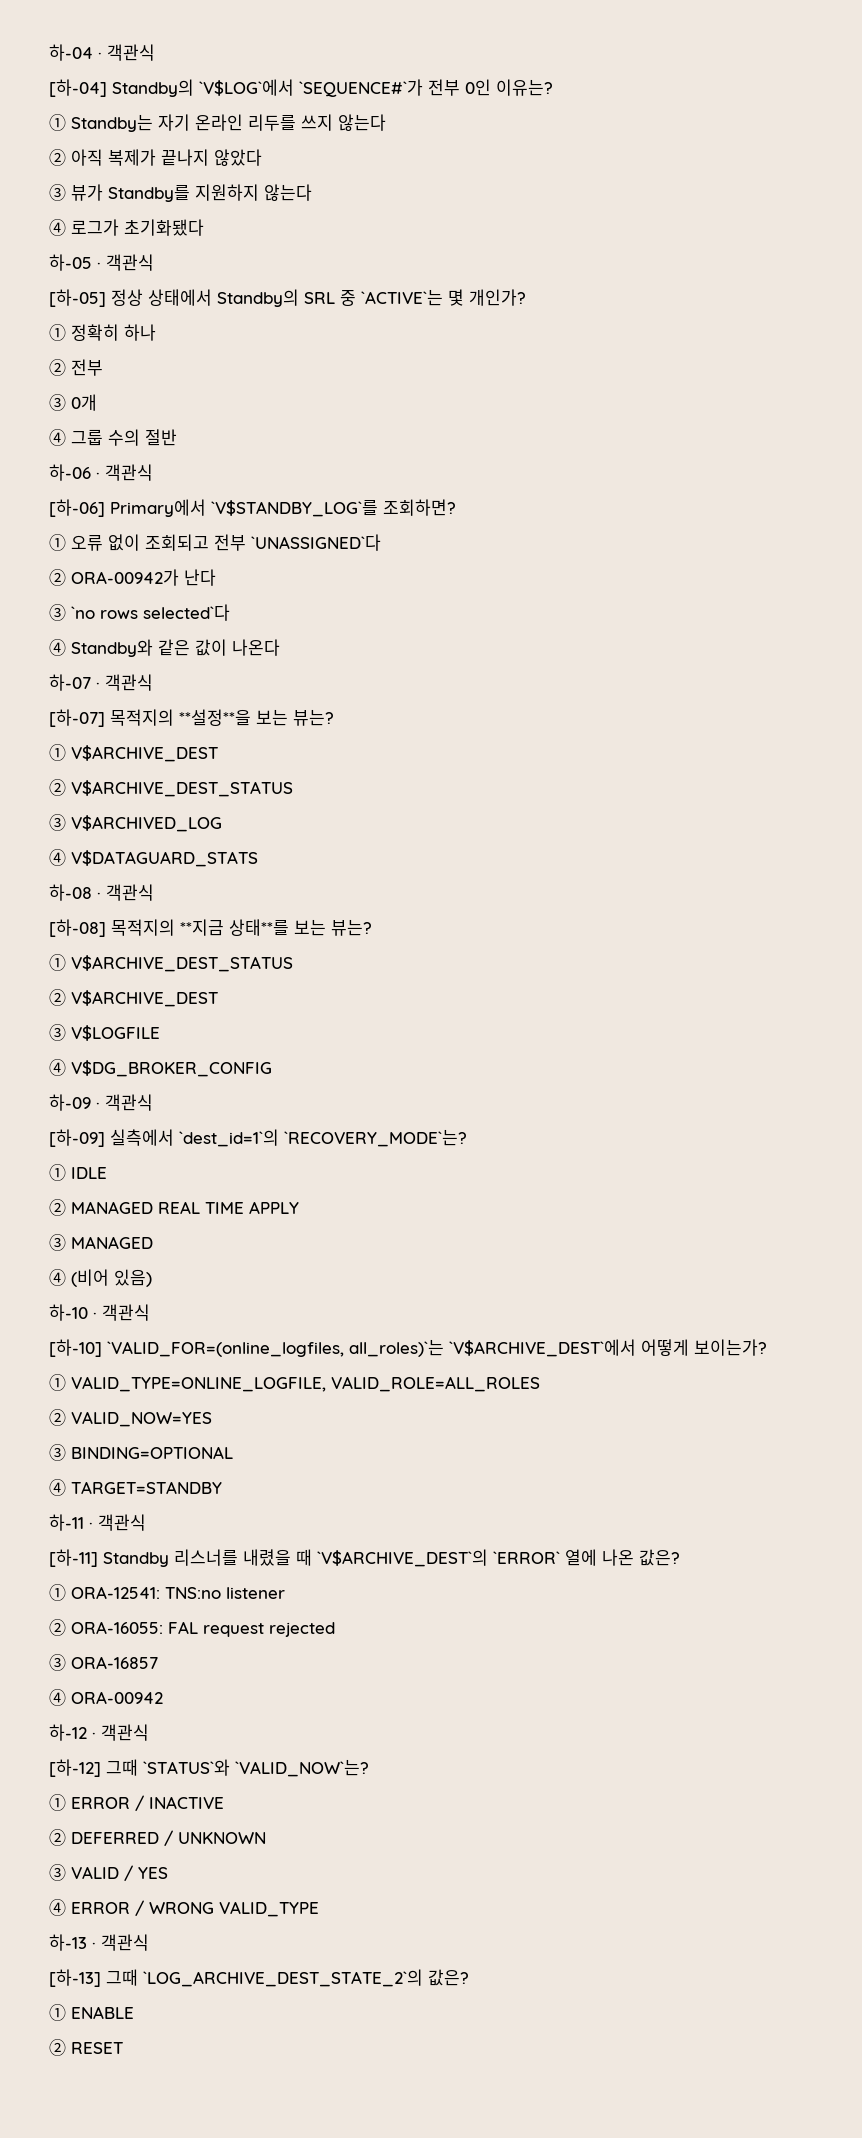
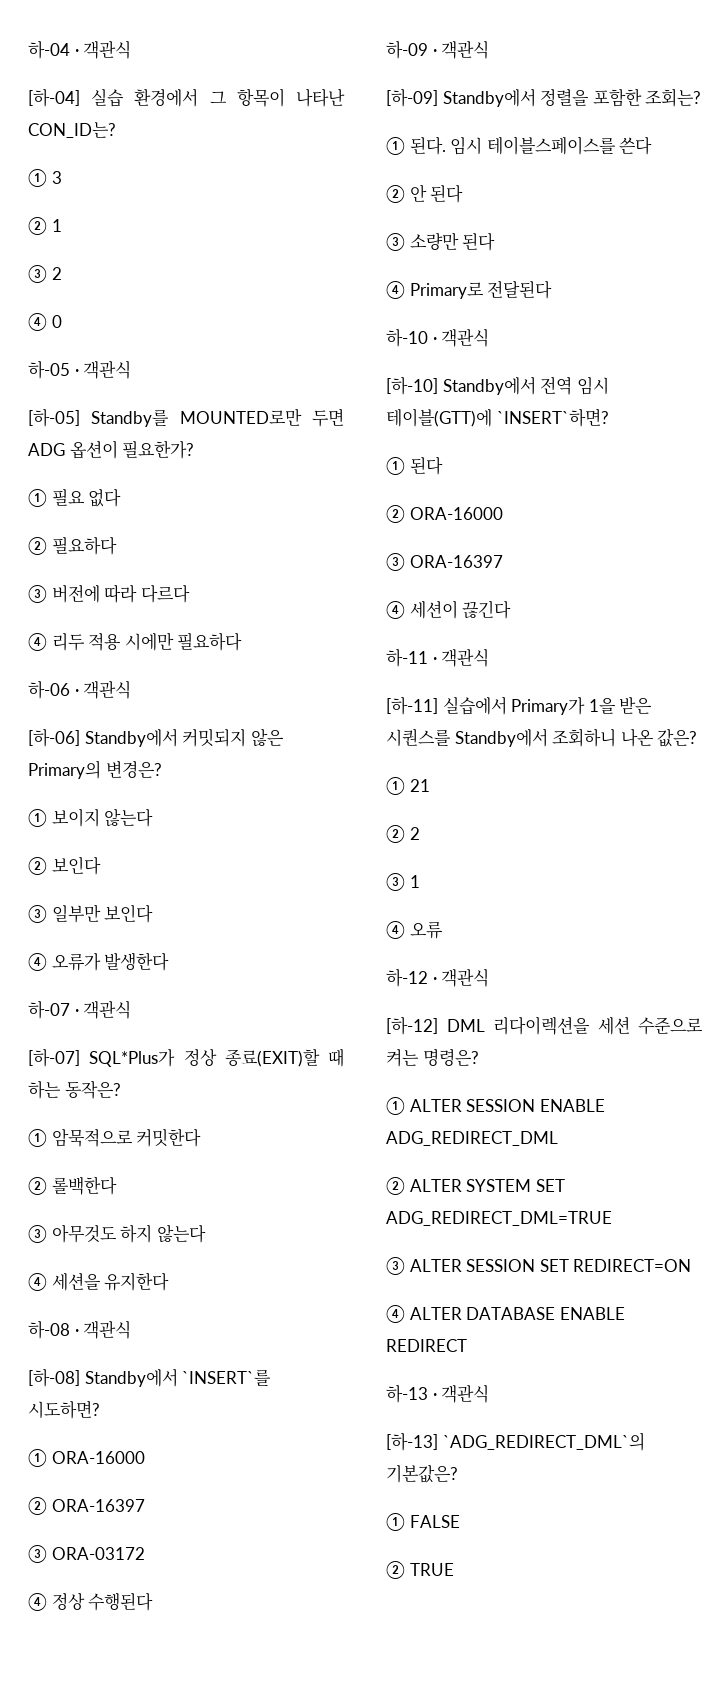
- [하-04] Standby의 `V$LOG`에서 `SEQUENCE#`가 전부 0인 이유는?
- ① Standby는 자기 온라인 리두를 쓰지 않는다
- ② 아직 복제가 끝나지 않았다
- ③ 뷰가 Standby를 지원하지 않는다
- ④ 로그가 초기화됐다
+ [하-04] 실습 환경에서 그 항목이 나타난 CON_ID는?
+ ① 3
+ ② 1
+ ③ 2
+ ④ 0
- [하-05] 정상 상태에서 Standby의 SRL 중 `ACTIVE`는 몇 개인가?
- ① 정확히 하나
- ② 전부
- ③ 0개
- ④ 그룹 수의 절반
+ [하-05] Standby를 MOUNTED로만 두면 ADG 옵션이 필요한가?
+ ① 필요 없다
+ ② 필요하다
+ ③ 버전에 따라 다르다
+ ④ 리두 적용 시에만 필요하다
  하-06 · 객관식
- [하-06] Primary에서 `V$STANDBY_LOG`를 조회하면?
- ① 오류 없이 조회되고 전부 `UNASSIGNED`다
- ② ORA-00942가 난다
- ③ `no rows selected`다
- ④ Standby와 같은 값이 나온다
+ [하-06] Standby에서 커밋되지 않은 Primary의 변경은?
+ ① 보이지 않는다
+ ② 보인다
+ ③ 일부만 보인다
+ ④ 오류가 발생한다
  하-07 · 객관식
- [하-07] 목적지의 **설정**을 보는 뷰는?
- ① V$ARCHIVE_DEST
- ② V$ARCHIVE_DEST_STATUS
- ③ V$ARCHIVED_LOG
- ④ V$DATAGUARD_STATS
+ [하-07] SQL*Plus가 정상 종료(EXIT)할 때 하는 동작은?
+ ① 암묵적으로 커밋한다
+ ② 롤백한다
+ ③ 아무것도 하지 않는다
+ ④ 세션을 유지한다
- [하-08] 목적지의 **지금 상태**를 보는 뷰는?
- ① V$ARCHIVE_DEST_STATUS
- ② V$ARCHIVE_DEST
- ③ V$LOGFILE
- ④ V$DG_BROKER_CONFIG
+ [하-08] Standby에서 `INSERT`를 시도하면?
+ ① ORA-16000
+ ② ORA-16397
+ ③ ORA-03172
+ ④ 정상 수행된다
- [하-09] 실측에서 `dest_id=1`의 `RECOVERY_MODE`는?
- ① IDLE
- ② MANAGED REAL TIME APPLY
- ③ MANAGED
- ④ (비어 있음)
+ [하-09] Standby에서 정렬을 포함한 조회는?
+ ① 된다. 임시 테이블스페이스를 쓴다
+ ② 안 된다
+ ③ 소량만 된다
+ ④ Primary로 전달된다
- [하-10] `VALID_FOR=(online_logfiles, all_roles)`는 `V$ARCHIVE_DEST`에서 어떻게 보이는가?
- ① VALID_TYPE=ONLINE_LOGFILE, VALID_ROLE=ALL_ROLES
- ② VALID_NOW=YES
- ③ BINDING=OPTIONAL
- ④ TARGET=STANDBY
+ [하-10] Standby에서 전역 임시 테이블(GTT)에 `INSERT`하면?
+ ① 된다
+ ② ORA-16000
+ ③ ORA-16397
+ ④ 세션이 끊긴다
- [하-11] Standby 리스너를 내렸을 때 `V$ARCHIVE_DEST`의 `ERROR` 열에 나온 값은?
- ① ORA-12541: TNS:no listener
- ② ORA-16055: FAL request rejected
- ③ ORA-16857
- ④ ORA-00942
+ [하-11] 실습에서 Primary가 1을 받은 시퀀스를 Standby에서 조회하니 나온 값은?
+ ① 21
+ ② 2
+ ③ 1
+ ④ 오류
- [하-12] 그때 `STATUS`와 `VALID_NOW`는?
- ① ERROR / INACTIVE
- ② DEFERRED / UNKNOWN
- ③ VALID / YES
- ④ ERROR / WRONG VALID_TYPE
+ [하-12] DML 리다이렉션을 세션 수준으로 켜는 명령은?
+ ① ALTER SESSION ENABLE ADG_REDIRECT_DML
+ ② ALTER SYSTEM SET ADG_REDIRECT_DML=TRUE
+ ③ ALTER SESSION SET REDIRECT=ON
+ ④ ALTER DATABASE ENABLE REDIRECT
- [하-13] 그때 `LOG_ARCHIVE_DEST_STATE_2`의 값은?
- ① ENABLE
- ② RESET
+ [하-13] `ADG_REDIRECT_DML`의 기본값은?
+ ① FALSE
+ ② TRUE

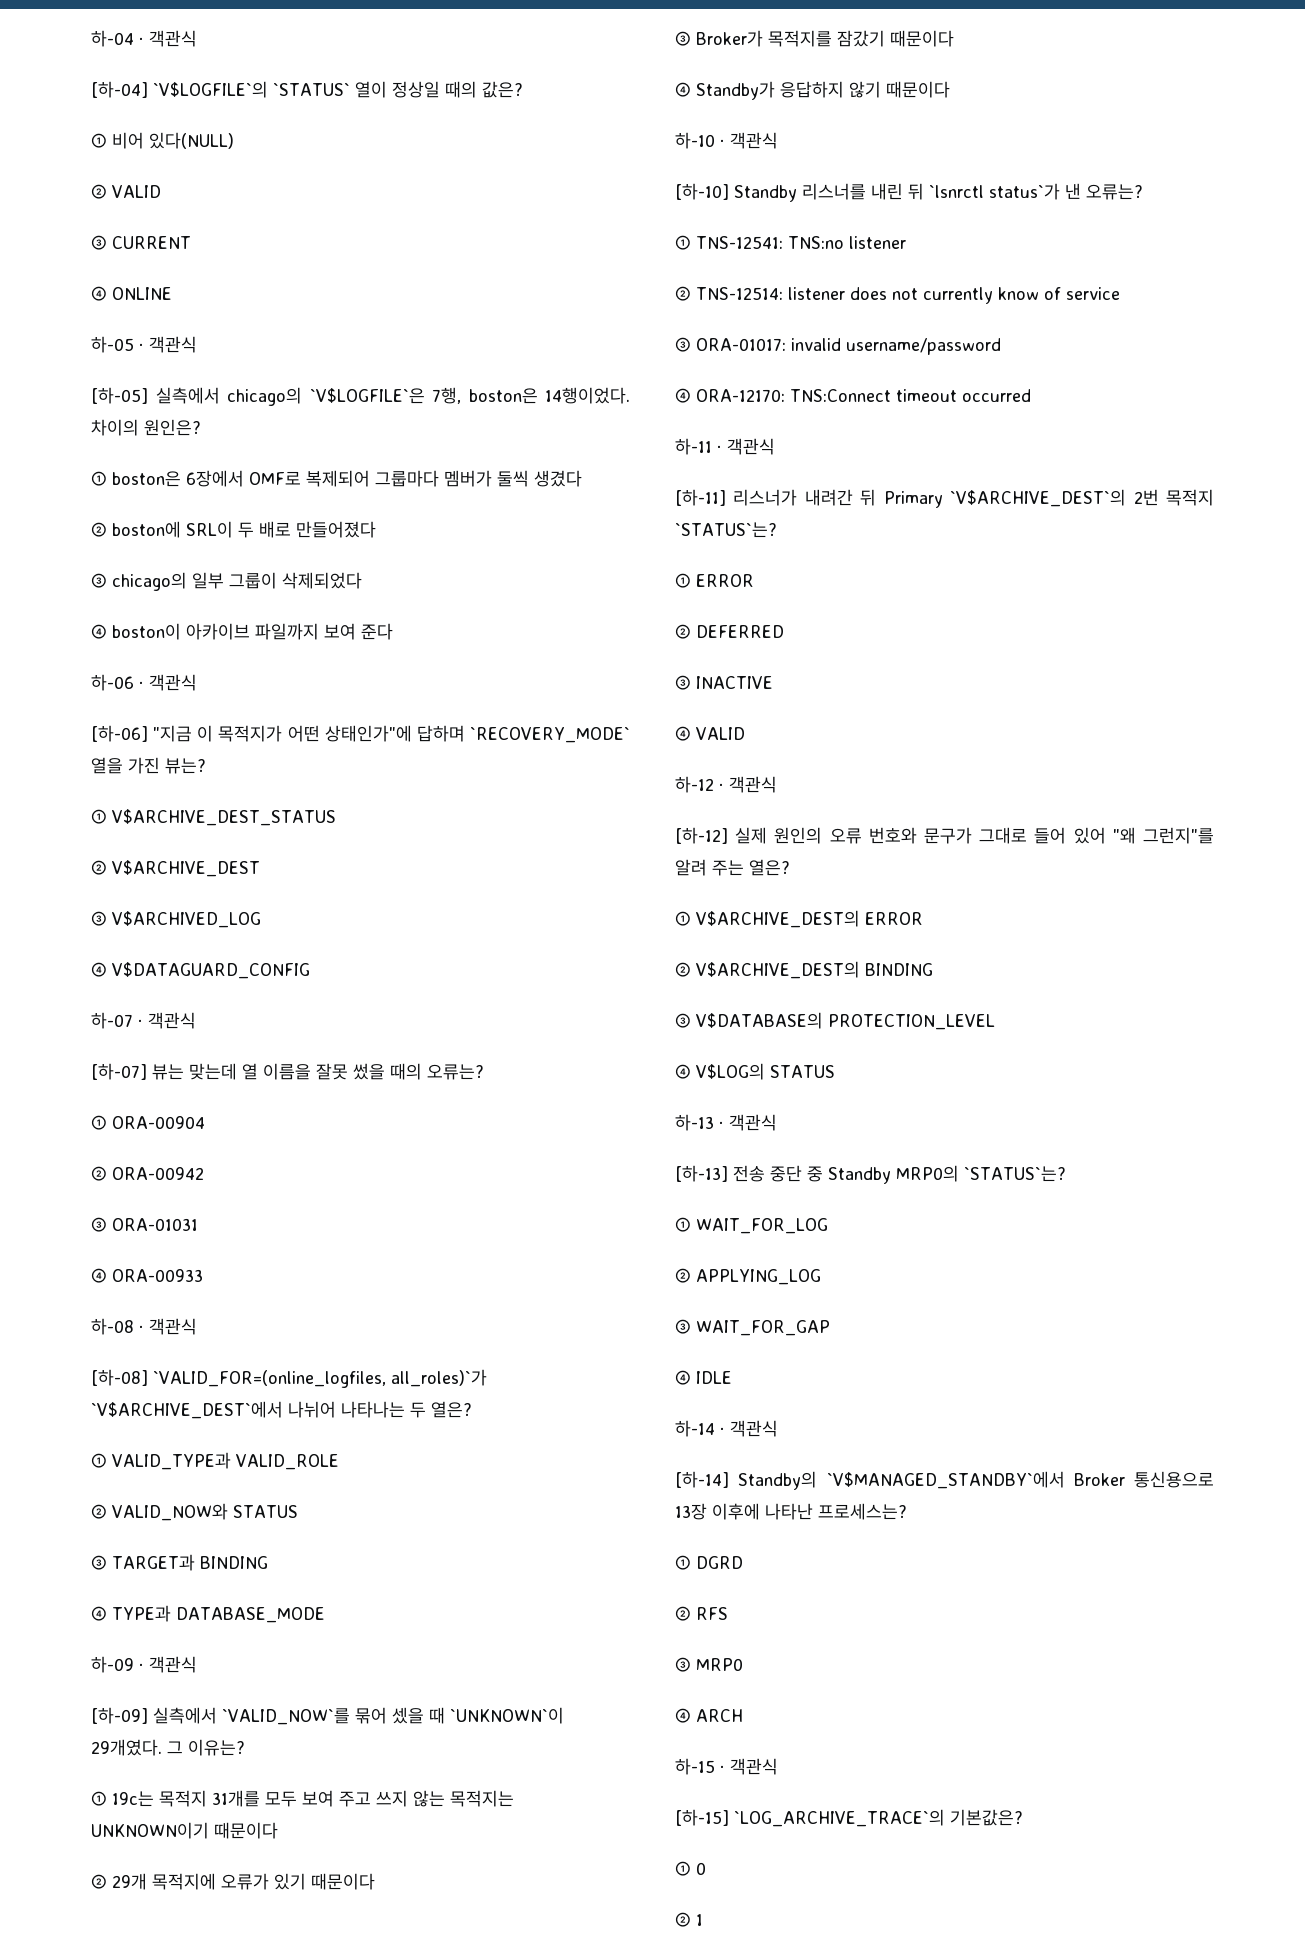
- [하-04] 실습 환경에서 그 항목이 나타난 CON_ID는?
- ① 3
- ② 1
- ③ 2
- ④ 0
+ [하-04] `V$LOGFILE`의 `STATUS` 열이 정상일 때의 값은?
+ ① 비어 있다(NULL)
+ ② VALID
+ ③ CURRENT
+ ④ ONLINE
- [하-05] Standby를 MOUNTED로만 두면 ADG 옵션이 필요한가?
- ① 필요 없다
- ② 필요하다
- ③ 버전에 따라 다르다
- ④ 리두 적용 시에만 필요하다
+ [하-05] 실측에서 chicago의 `V$LOGFILE`은 7행, boston은 14행이었다. 차이의 원인은?
+ ① boston은 6장에서 OMF로 복제되어 그룹마다 멤버가 둘씩 생겼다
+ ② boston에 SRL이 두 배로 만들어졌다
+ ③ chicago의 일부 그룹이 삭제되었다
+ ④ boston이 아카이브 파일까지 보여 준다
  하-06 · 객관식
- [하-06] Standby에서 커밋되지 않은 Primary의 변경은?
- ① 보이지 않는다
- ② 보인다
- ③ 일부만 보인다
- ④ 오류가 발생한다
+ [하-06] "지금 이 목적지가 어떤 상태인가"에 답하며 `RECOVERY_MODE` 열을 가진 뷰는?
+ ① V$ARCHIVE_DEST_STATUS
+ ② V$ARCHIVE_DEST
+ ③ V$ARCHIVED_LOG
+ ④ V$DATAGUARD_CONFIG
- [하-07] SQL*Plus가 정상 종료(EXIT)할 때 하는 동작은?
- ① 암묵적으로 커밋한다
- ② 롤백한다
- ③ 아무것도 하지 않는다
- ④ 세션을 유지한다
+ [하-07] 뷰는 맞는데 열 이름을 잘못 썼을 때의 오류는?
+ ① ORA-00904
+ ② ORA-00942
+ ③ ORA-01031
+ ④ ORA-00933
- [하-08] Standby에서 `INSERT`를 시도하면?
- ① ORA-16000
- ② ORA-16397
- ③ ORA-03172
- ④ 정상 수행된다
+ [하-08] `VALID_FOR=(online_logfiles, all_roles)`가 `V$ARCHIVE_DEST`에서 나뉘어 나타나는 두 열은?
+ ① VALID_TYPE과 VALID_ROLE
+ ② VALID_NOW와 STATUS
+ ③ TARGET과 BINDING
+ ④ TYPE과 DATABASE_MODE
- [하-09] Standby에서 정렬을 포함한 조회는?
- ① 된다. 임시 테이블스페이스를 쓴다
- ② 안 된다
- ③ 소량만 된다
- ④ Primary로 전달된다
+ [하-09] 실측에서 `VALID_NOW`를 묶어 셌을 때 `UNKNOWN`이 29개였다. 그 이유는?
+ ① 19c는 목적지 31개를 모두 보여 주고 쓰지 않는 목적지는 UNKNOWN이기 때문이다
+ ② 29개 목적지에 오류가 있기 때문이다
+ ③ Broker가 목적지를 잠갔기 때문이다
+ ④ Standby가 응답하지 않기 때문이다
  하-10 · 객관식
- [하-10] Standby에서 전역 임시 테이블(GTT)에 `INSERT`하면?
- ① 된다
- ② ORA-16000
- ③ ORA-16397
- ④ 세션이 끊긴다
+ [하-10] Standby 리스너를 내린 뒤 `lsnrctl status`가 낸 오류는?
+ ① TNS-12541: TNS:no listener
+ ② TNS-12514: listener does not currently know of service
+ ③ ORA-01017: invalid username/password
+ ④ ORA-12170: TNS:Connect timeout occurred
  하-11 · 객관식
- [하-11] 실습에서 Primary가 1을 받은 시퀀스를 Standby에서 조회하니 나온 값은?
- ① 21
- ② 2
- ③ 1
- ④ 오류
+ [하-11] 리스너가 내려간 뒤 Primary `V$ARCHIVE_DEST`의 2번 목적지 `STATUS`는?
+ ① ERROR
+ ② DEFERRED
+ ③ INACTIVE
+ ④ VALID
- [하-12] DML 리다이렉션을 세션 수준으로 켜는 명령은?
- ① ALTER SESSION ENABLE ADG_REDIRECT_DML
- ② ALTER SYSTEM SET ADG_REDIRECT_DML=TRUE
- ③ ALTER SESSION SET REDIRECT=ON
- ④ ALTER DATABASE ENABLE REDIRECT
+ [하-12] 실제 원인의 오류 번호와 문구가 그대로 들어 있어 "왜 그런지"를 알려 주는 열은?
+ ① V$ARCHIVE_DEST의 ERROR
+ ② V$ARCHIVE_DEST의 BINDING
+ ③ V$DATABASE의 PROTECTION_LEVEL
+ ④ V$LOG의 STATUS
  하-13 · 객관식
- [하-13] `ADG_REDIRECT_DML`의 기본값은?
+ [하-13] 전송 중단 중 Standby MRP0의 `STATUS`는?
+ ① WAIT_FOR_LOG
+ ② APPLYING_LOG
+ ③ WAIT_FOR_GAP
+ ④ IDLE
+ 하-14 · 객관식
+ [하-14] Standby의 `V$MANAGED_STANDBY`에서 Broker 통신용으로 13장 이후에 나타난 프로세스는?
+ ① DGRD
+ ② RFS
+ ③ MRP0
+ ④ ARCH
+ 하-15 · 객관식
+ [하-15] `LOG_ARCHIVE_TRACE`의 기본값은?
- ① FALSE
- ② TRUE
+ ① 0
+ ② 1

